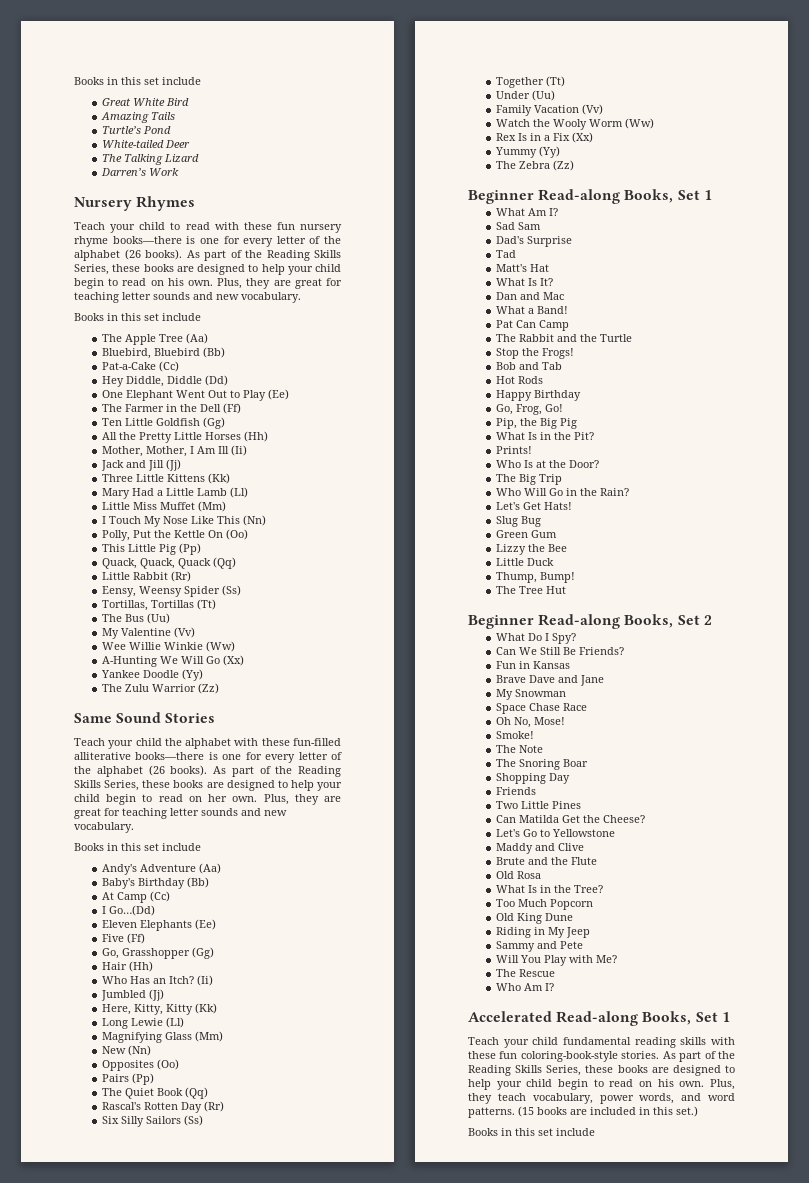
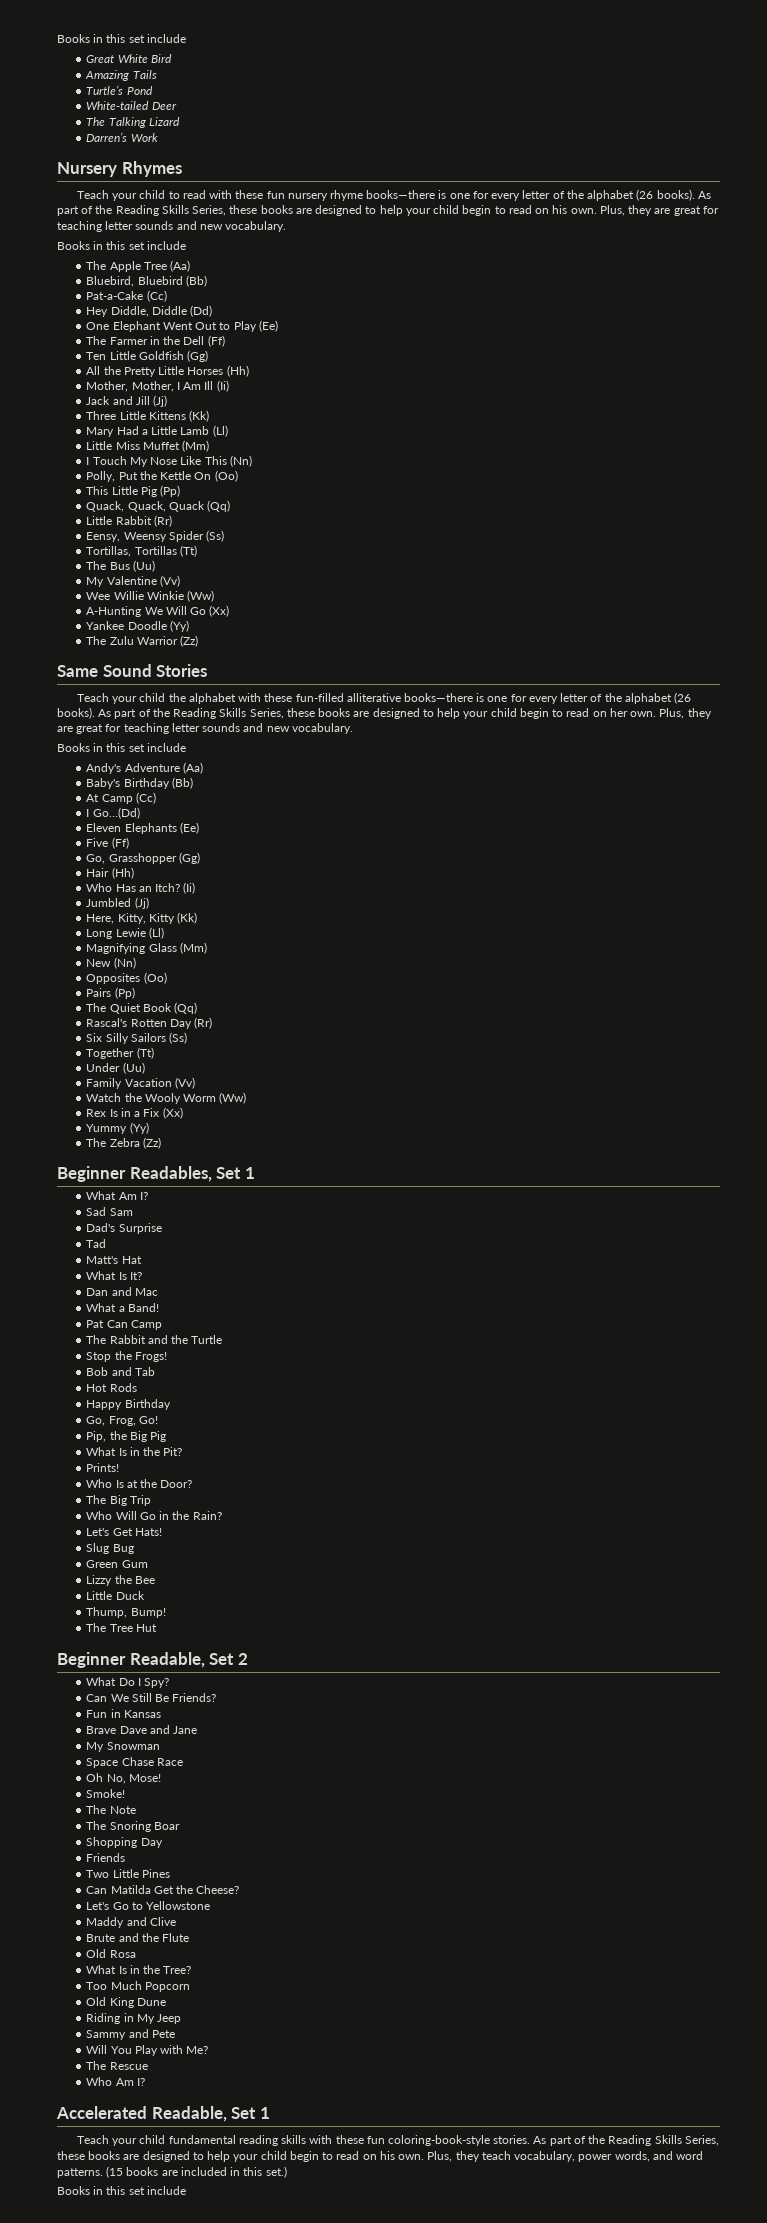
- Beginner Read-along Books, Set 1
+ Beginner Readables, Set 1
- Beginner Read-along Books, Set 2
+ Beginner Readable, Set 2
- Accelerated Read-along Books, Set 1
+ Accelerated Readable, Set 1

